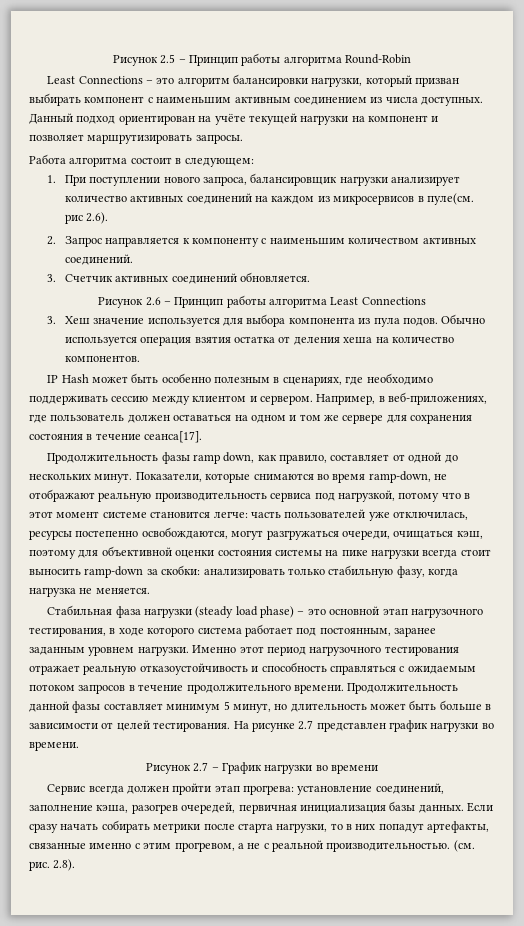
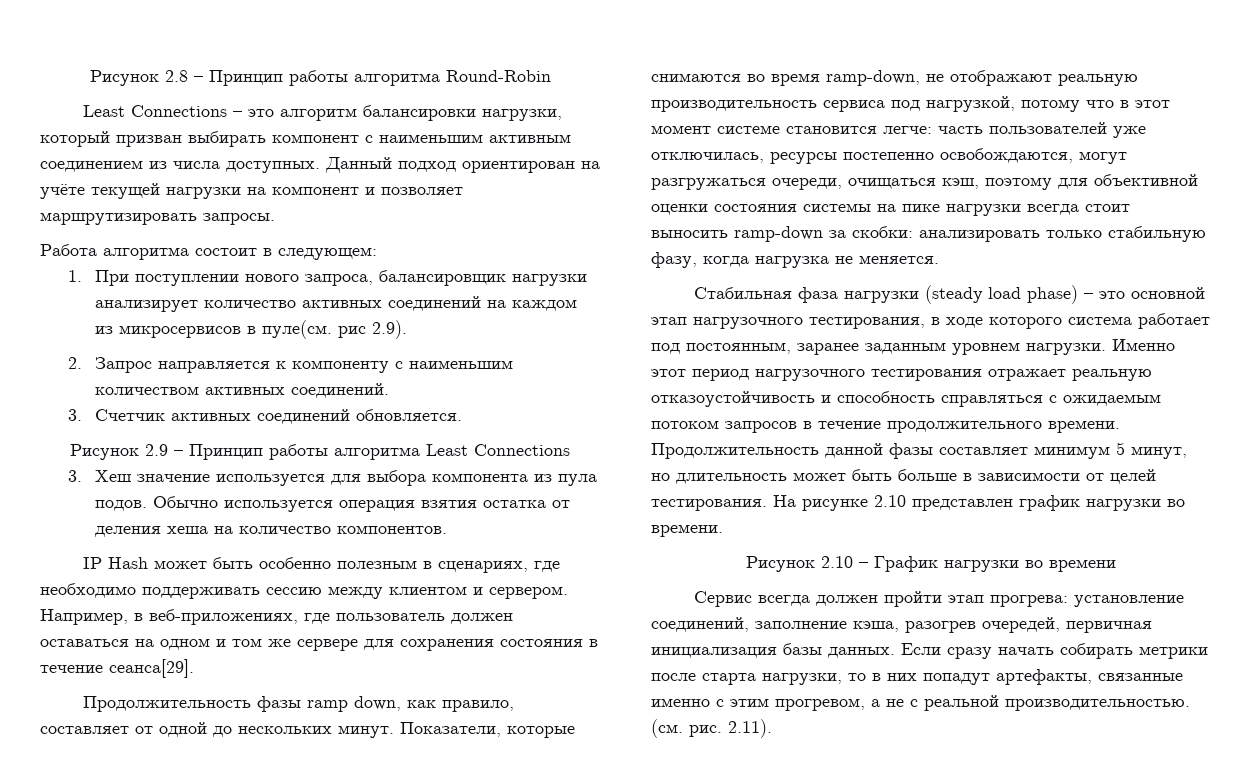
- Рисунок 2.5 – Принцип работы алгоритма Round-Robin
+ Рисунок 2.8 – Принцип работы алгоритма Round-Robin
- 1. При поступлении нового запроса, балансировщик нагрузки анализирует количество активных соединений на каждом из микросервисов в пуле(см. рис 2.6).
+ 1. При поступлении нового запроса, балансировщик нагрузки анализирует количество активных соединений на каждом из микросервисов в пуле(см. рис 2.9).
- Рисунок 2.6 – Принцип работы алгоритма Least Connections
+ Рисунок 2.9 – Принцип работы алгоритма Least Connections
- Например, в веб-приложениях, где пользователь должен оставаться на одном и том же сервере для сохранения состояния в течение сеанса[17].
+ Например, в веб-приложениях, где пользователь должен оставаться на одном и том же сервере для сохранения состояния в течение сеанса[29].
- На рисунке 2.7 представлен график нагрузки во времени.
+ На рисунке 2.10 представлен график нагрузки во времени.
- Рисунок 2.7 – График нагрузки во времени
+ Рисунок 2.10 – График нагрузки во времени
- 2.8).
+ 2.11).

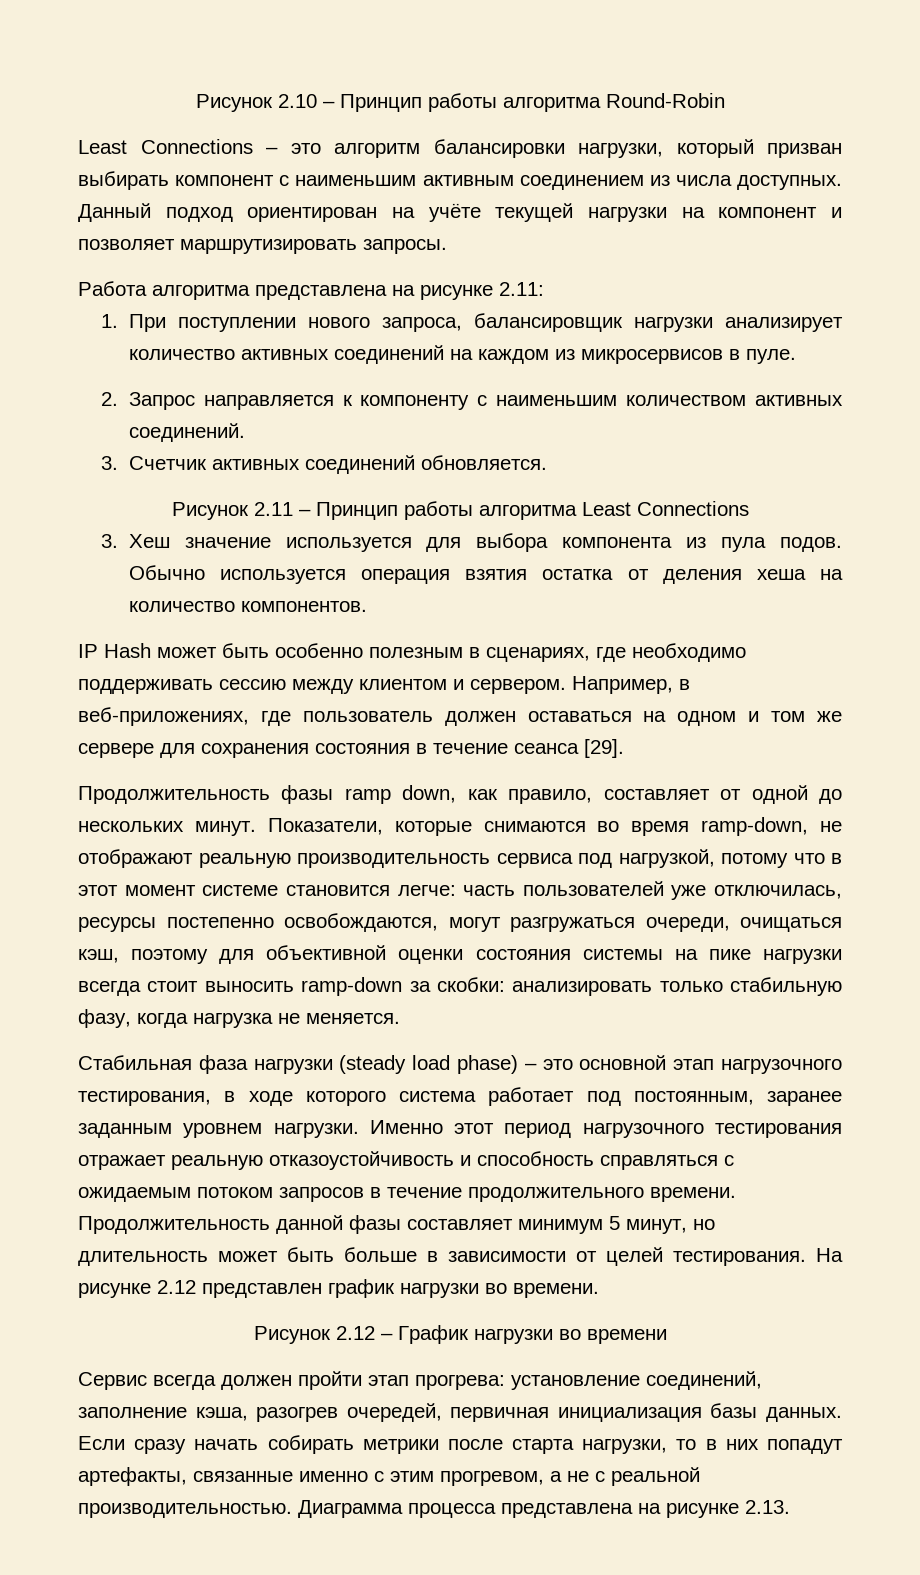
- Рисунок 2.8 – Принцип работы алгоритма Round-Robin
+ Рисунок 2.10 – Принцип работы алгоритма Round-Robin
- Работа алгоритма состоит в следующем:
+ Работа алгоритма представлена на рисунке 2.11:
- 1. При поступлении нового запроса, балансировщик нагрузки анализирует количество активных соединений на каждом из микросервисов в пуле(см. рис 2.9).
+ 1. При поступлении нового запроса, балансировщик нагрузки анализирует количество активных соединений на каждом из микросервисов в пуле.
- Рисунок 2.9 – Принцип работы алгоритма Least Connections
+ Рисунок 2.11 – Принцип работы алгоритма Least Connections
- Например, в веб-приложениях, где пользователь должен оставаться на одном и том же сервере для сохранения состояния в течение сеанса[29].
+ Например, в веб-приложениях, где пользователь должен оставаться на одном и том же сервере для сохранения состояния в течение сеанса [29].
- На рисунке 2.10 представлен график нагрузки во времени.
+ На рисунке 2.12 представлен график нагрузки во времени.
- Рисунок 2.10 – График нагрузки во времени
+ Рисунок 2.12 – График нагрузки во времени
- (см. рис. 2.11).
+ Диаграмма процесса представлена на рисунке 2.13.

